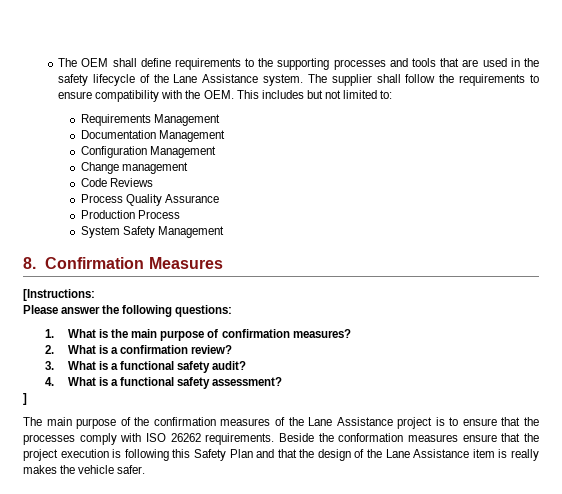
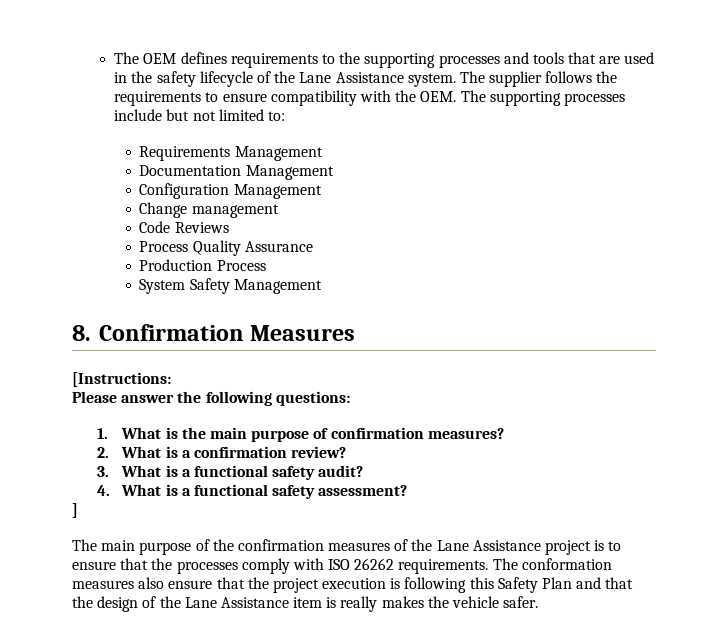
- The OEM shall define requirements to the supporting processes and tools that are used in the safety lifecycle of the Lane Assistance system.
+ The OEM defines requirements to the supporting processes and tools that are used in the safety lifecycle of the Lane Assistance system.
- The supplier shall follow the requirements to ensure compatibility with the OEM. This includes but not limited to:
+ The supplier follows the requirements to ensure compatibility with the OEM. The supporting processes include but not limited to:
- Beside the conformation measures ensure that the project execution is following this Safety Plan and that the design of the Lane Assistance item is really makes the vehicle safer.
+ The conformation measures also ensure that the project execution is following this Safety Plan and that the design of the Lane Assistance item is really makes the vehicle safer.

